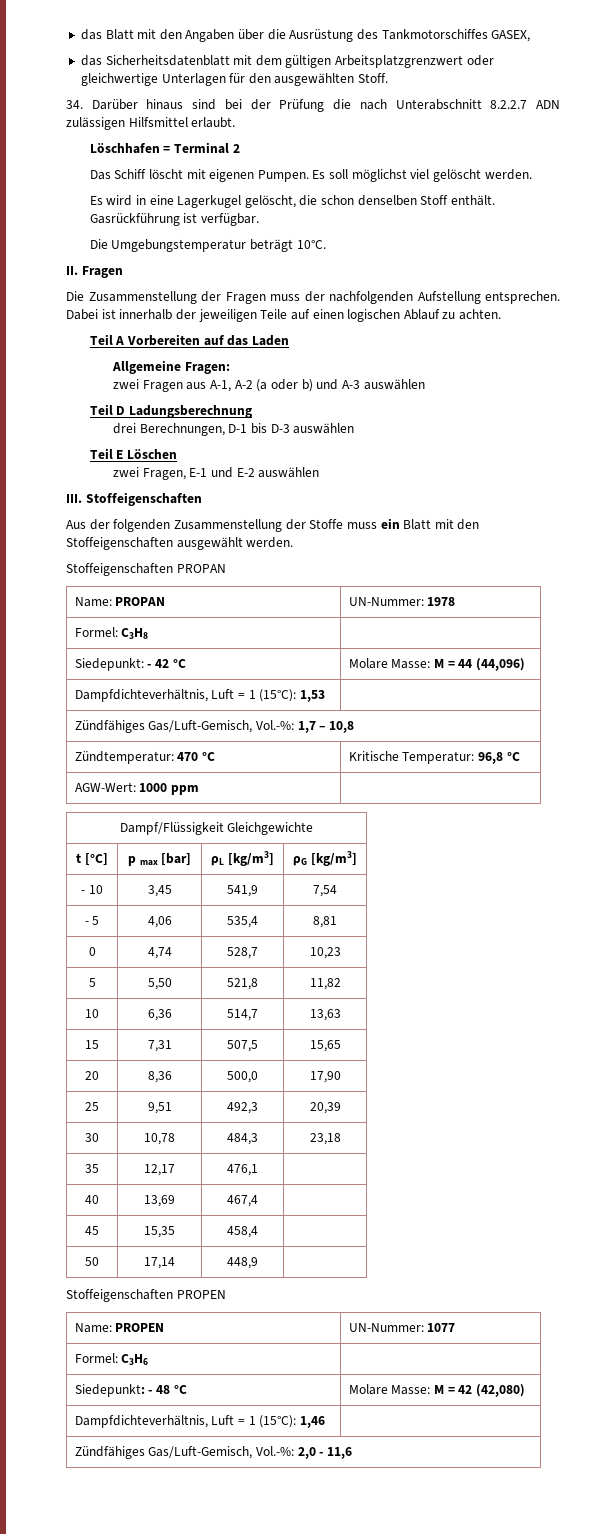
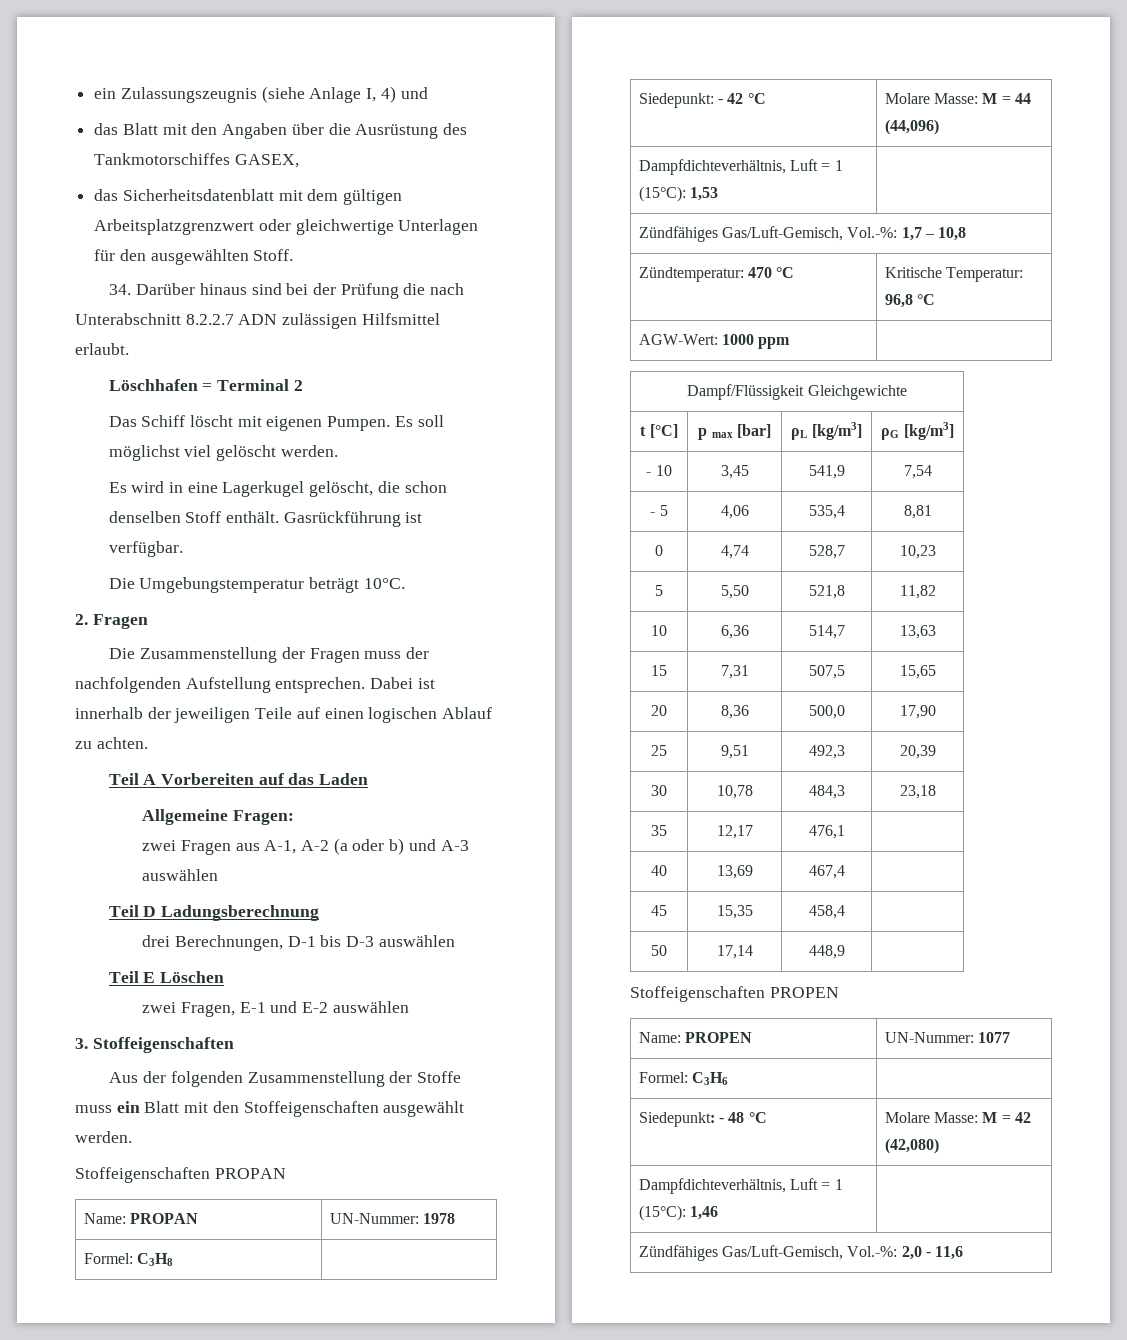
+ ein Zulassungszeugnis (siehe Anlage I, 4) und
- II. Fragen
+ 2. Fragen
- III. Stoffeigenschaften
+ 3. Stoffeigenschaften

